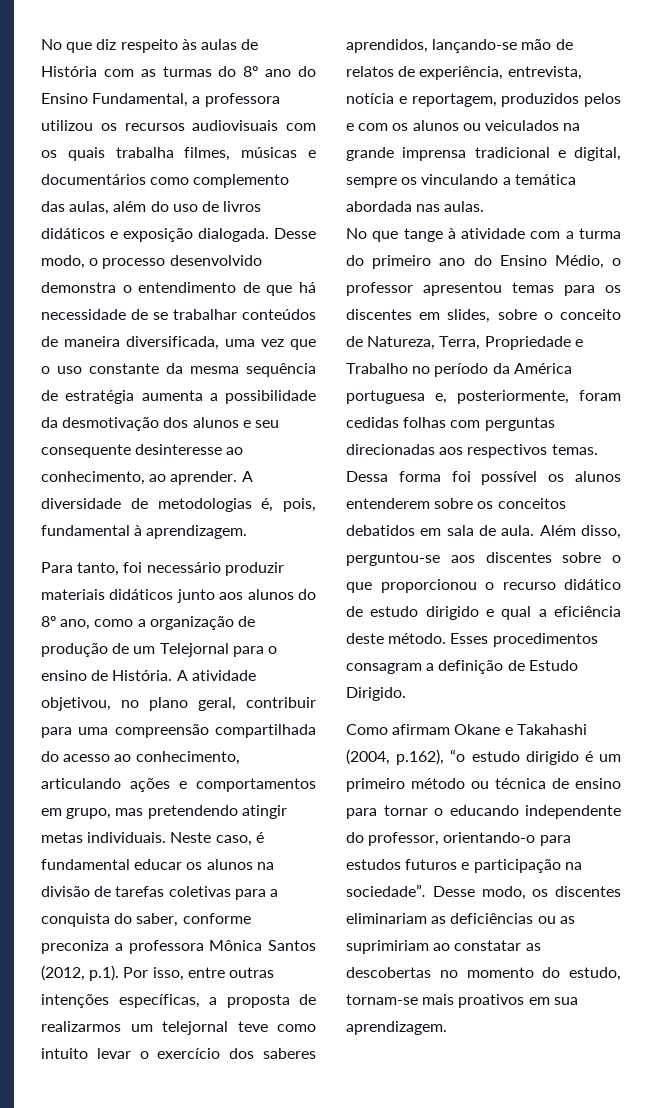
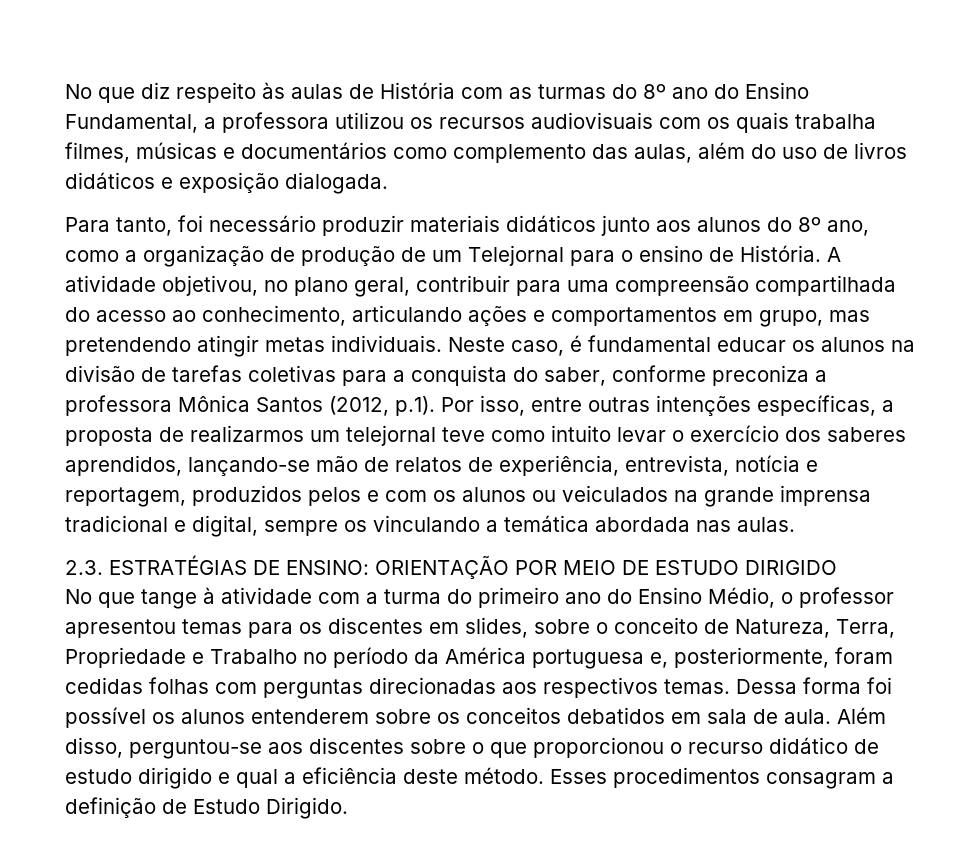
- Desse modo, o processo desenvolvido demonstra o entendimento de que há necessidade de se trabalhar conteúdos de maneira diversificada, uma vez que o uso constante da mesma sequência de estratégia aumenta a possibilidade da desmotivação dos alunos e seu consequente desinteresse ao conhecimento, ao aprender. A diversidade de metodologias é, pois, fundamental à aprendizagem.
+ 2.3. ESTRATÉGIAS DE ENSINO: ORIENTAÇÃO POR MEIO DE ESTUDO DIRIGIDO
- Como afirmam Okane e Takahashi (2004, p.162), “o estudo dirigido é um primeiro método ou técnica de ensino para tornar o educando independente do professor, orientando-o para estudos futuros e participação na sociedade”. Desse modo, os discentes eliminariam as deficiências ou as suprimiriam ao constatar as descobertas no momento do estudo, tornam-se mais proativos em sua aprendizagem.

